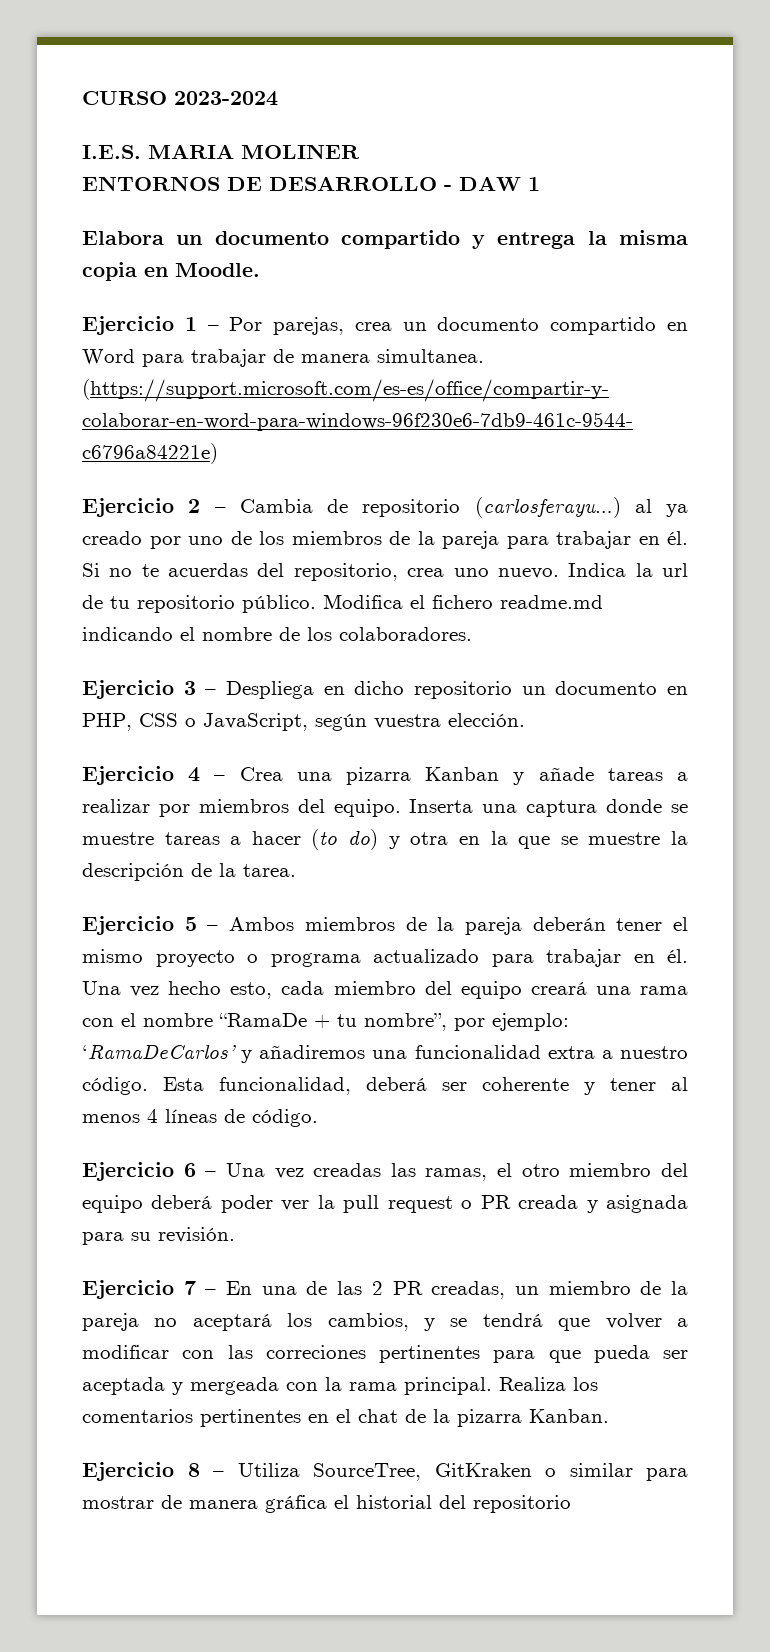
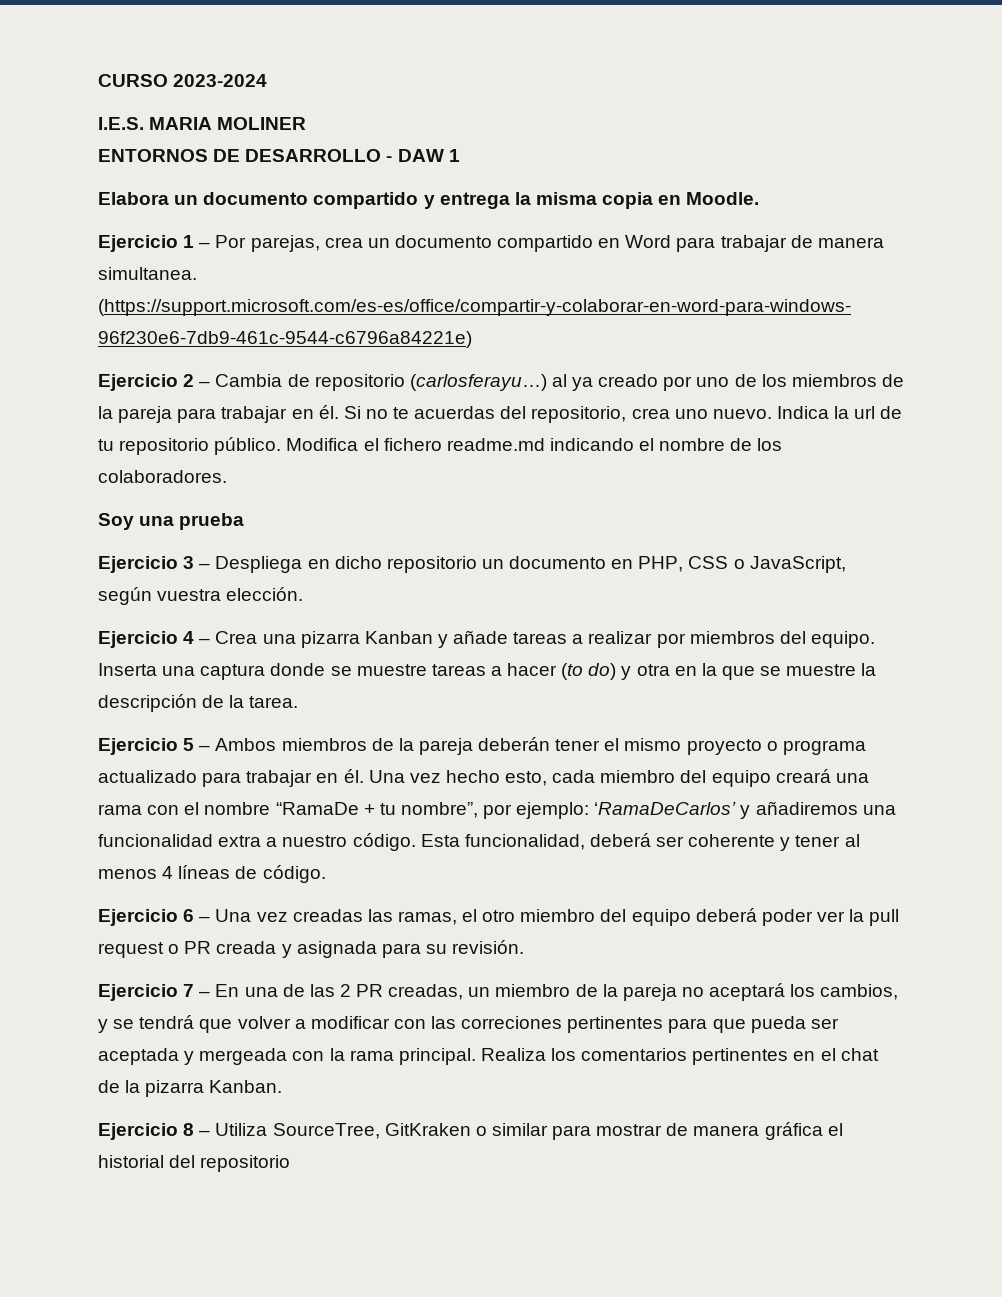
+ Soy una prueba

